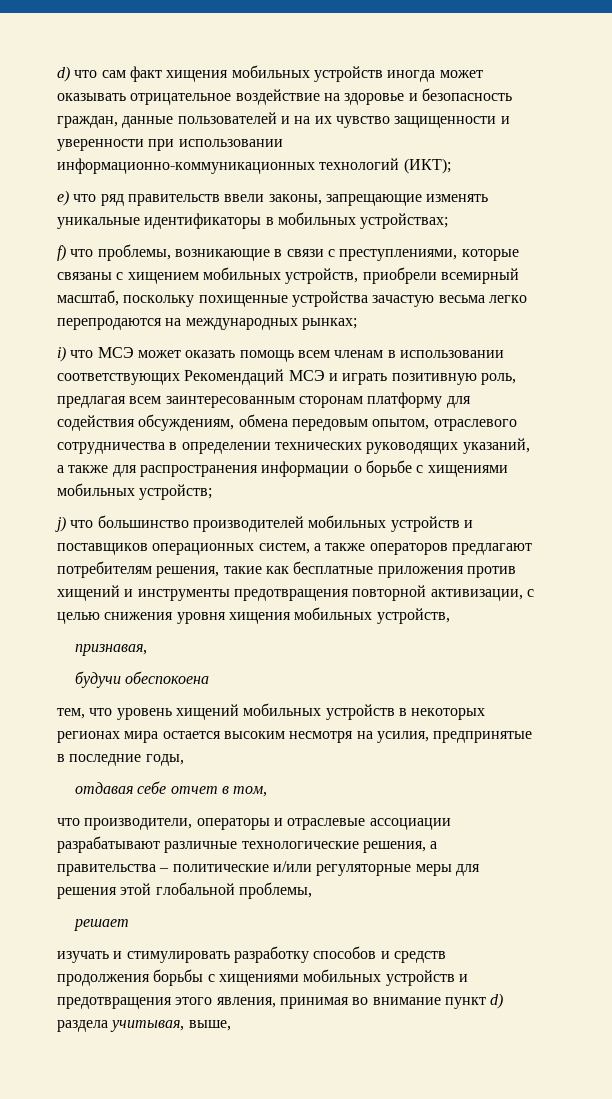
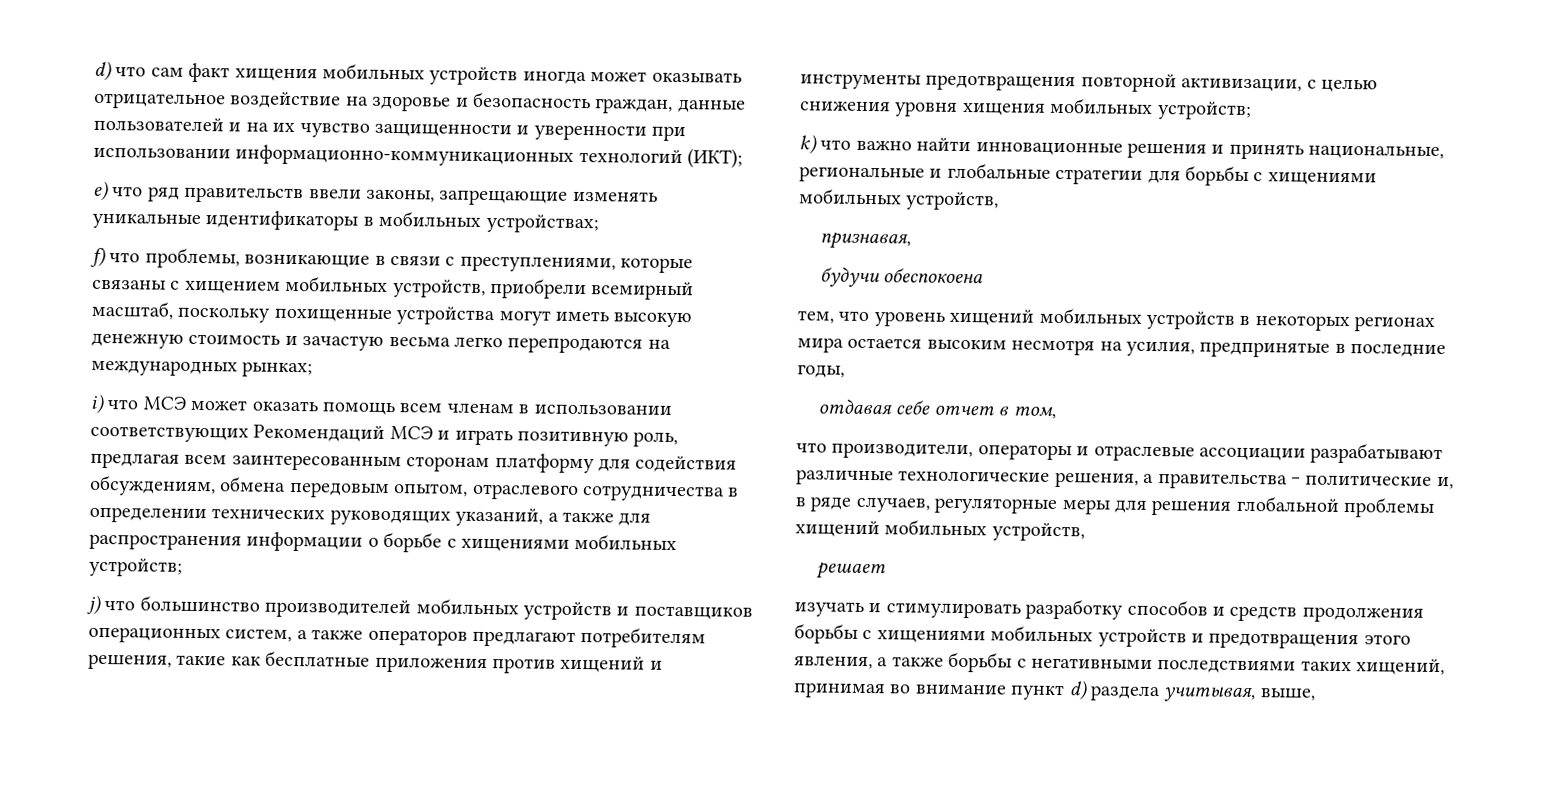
- f) что проблемы, возникающие в связи с преступлениями, которые связаны с хищением мобильных устройств, приобрели всемирный масштаб, поскольку похищенные устройства зачастую весьма легко перепродаются на международных рынках;
+ f) что проблемы, возникающие в связи с преступлениями, которые связаны с хищением мобильных устройств, приобрели всемирный масштаб, поскольку похищенные устройства могут иметь высокую денежную стоимость и зачастую весьма легко перепродаются на международных рынках;
- j) что большинство производителей мобильных устройств и поставщиков операционных систем, а также операторов предлагают потребителям решения, такие как бесплатные приложения против хищений и инструменты предотвращения повторной активизации, с целью снижения уровня хищения мобильных устройств,
+ j) что большинство производителей мобильных устройств и поставщиков операционных систем, а также операторов предлагают потребителям решения, такие как бесплатные приложения против хищений и инструменты предотвращения повторной активизации, с целью снижения уровня хищения мобильных устройств;
+ k) что важно найти инновационные решения и принять национальные, региональные и глобальные стратегии для борьбы с хищениями мобильных устройств,
- что производители, операторы и отраслевые ассоциации разрабатывают различные технологические решения, а правительства ‒ политические и/или регуляторные меры для решения этой глобальной проблемы,
+ что производители, операторы и отраслевые ассоциации разрабатывают различные технологические решения, а правительства ‒ политические и, в ряде случаев, регуляторные меры для решения глобальной проблемы хищений мобильных устройств,
- изучать и стимулировать разработку способов и средств продолжения борьбы с хищениями мобильных устройств и предотвращения этого явления, принимая во внимание пункт d) раздела учитывая, выше,
+ изучать и стимулировать разработку способов и средств продолжения борьбы с хищениями мобильных устройств и предотвращения этого явления, а также борьбы с негативными последствиями таких хищений, принимая во внимание пункт d) раздела учитывая, выше,

